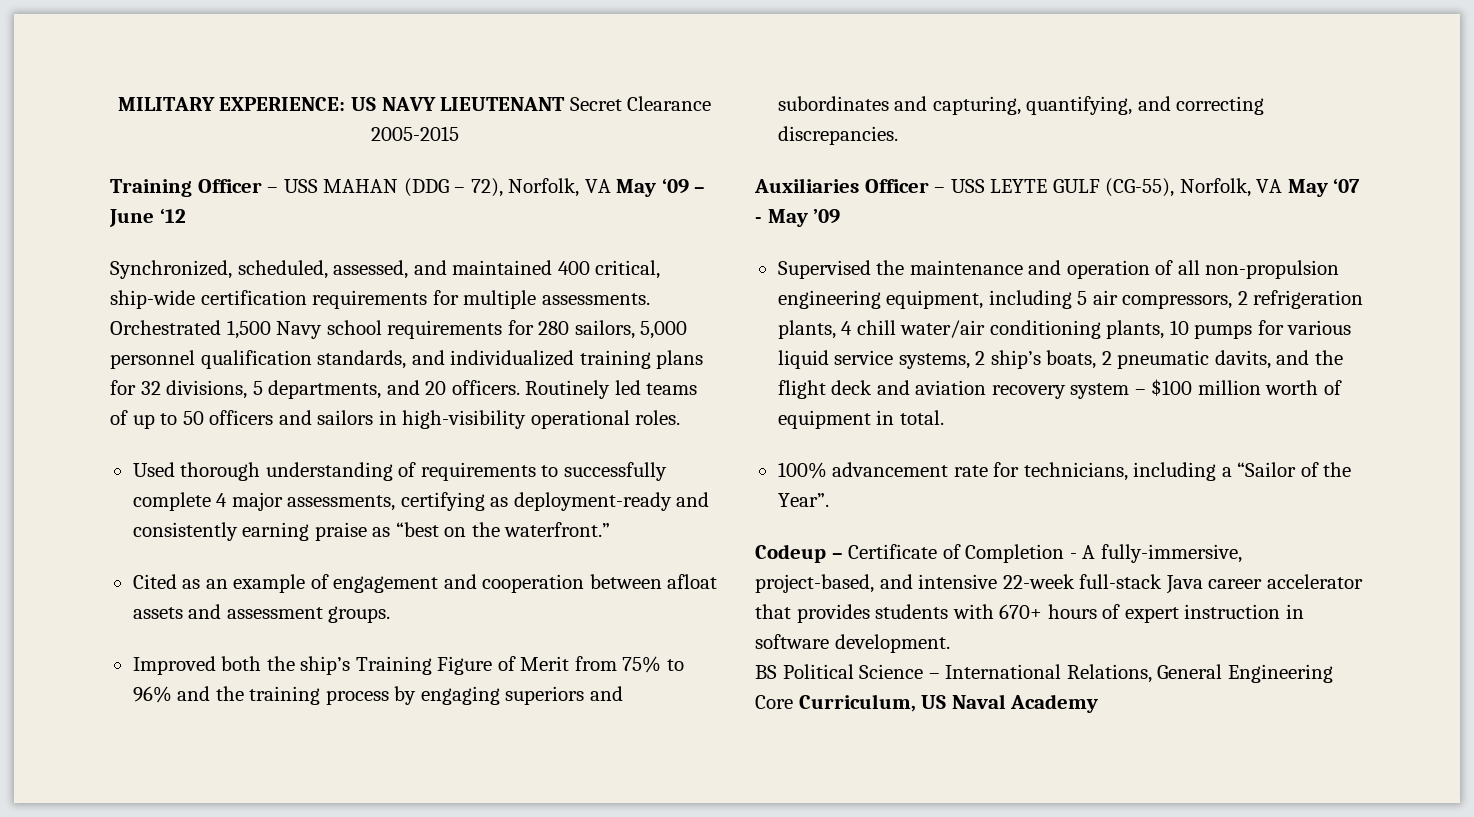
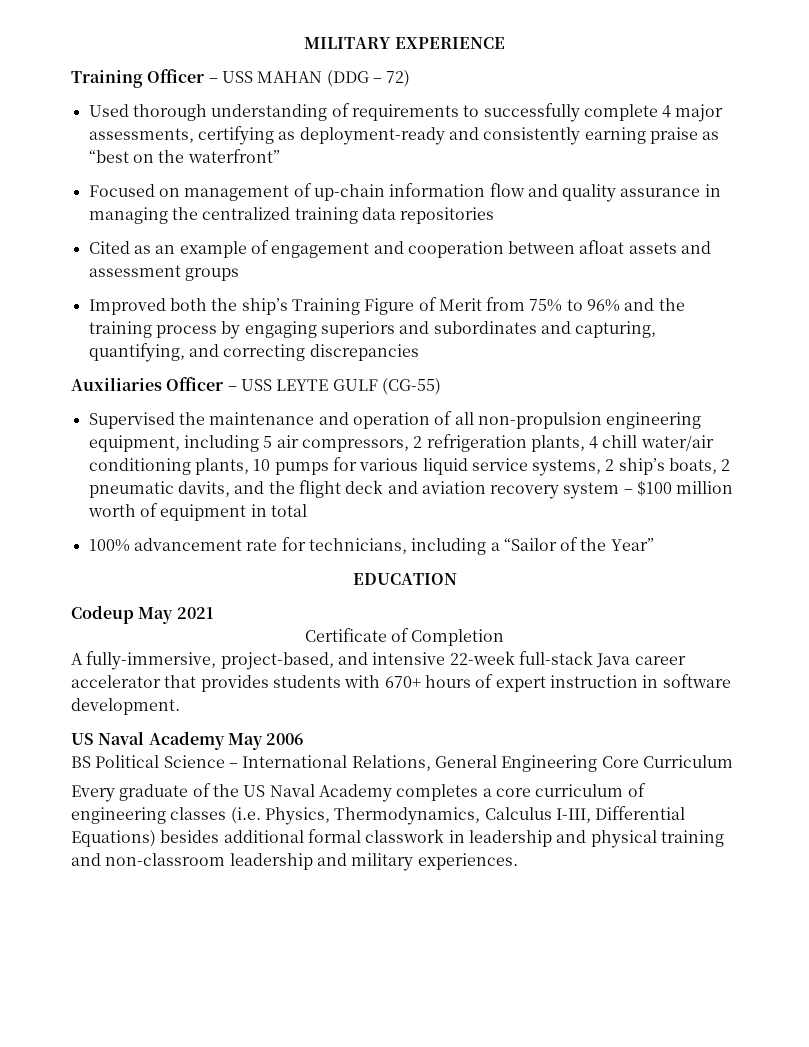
- MILITARY EXPERIENCE: US NAVY LIEUTENANT Secret Clearance 2005-2015
+ MILITARY EXPERIENCE
- Training Officer – USS MAHAN (DDG – 72), Norfolk, VA May ‘09 – June ‘12
- Synchronized, scheduled, assessed, and maintained 400 critical, ship-wide certification requirements for multiple assessments. Orchestrated 1,500 Navy school requirements for 280 sailors, 5,000 personnel qualification standards, and individualized training plans for 32 divisions, 5 departments, and 20 officers. Routinely led teams of up to 50 officers and sailors in high-visibility operational roles.
+ Training Officer – USS MAHAN (DDG – 72)
- Used thorough understanding of requirements to successfully complete 4 major assessments, certifying as deployment-ready and consistently earning praise as “best on the waterfront.”
+ Used thorough understanding of requirements to successfully complete 4 major assessments, certifying as deployment-ready and consistently earning praise as “best on the waterfront”
+ Focused on management of up-chain information flow and quality assurance in managing the centralized training data repositories
- Cited as an example of engagement and cooperation between afloat assets and assessment groups.
+ Cited as an example of engagement and cooperation between afloat assets and assessment groups
- Improved both the ship’s Training Figure of Merit from 75% to 96% and the training process by engaging superiors and subordinates and capturing, quantifying, and correcting discrepancies.
+ Improved both the ship’s Training Figure of Merit from 75% to 96% and the training process by engaging superiors and subordinates and capturing, quantifying, and correcting discrepancies
- Auxiliaries Officer – USS LEYTE GULF (CG-55), Norfolk, VA May ‘07 - May ’09
+ Auxiliaries Officer – USS LEYTE GULF (CG-55)
- Supervised the maintenance and operation of all non-propulsion engineering equipment, including 5 air compressors, 2 refrigeration plants, 4 chill water/air conditioning plants, 10 pumps for various liquid service systems, 2 ship’s boats, 2 pneumatic davits, and the flight deck and aviation recovery system – $100 million worth of equipment in total.
+ Supervised the maintenance and operation of all non-propulsion engineering equipment, including 5 air compressors, 2 refrigeration plants, 4 chill water/air conditioning plants, 10 pumps for various liquid service systems, 2 ship’s boats, 2 pneumatic davits, and the flight deck and aviation recovery system – $100 million worth of equipment in total
- 100% advancement rate for technicians, including a “Sailor of the Year”.
+ 100% advancement rate for technicians, including a “Sailor of the Year”
+ EDUCATION
- Codeup – Certificate of Completion - A fully-immersive, project-based, and intensive 22-week full-stack Java career accelerator that provides students with 670+ hours of expert instruction in software development.
+ Codeup May 2021
+ Certificate of Completion
+ A fully-immersive, project-based, and intensive 22-week full-stack Java career accelerator that provides students with 670+ hours of expert instruction in software development.
+ US Naval Academy May 2006
- BS Political Science – International Relations, General Engineering Core Curriculum, US Naval Academy
+ BS Political Science – International Relations, General Engineering Core Curriculum
+ Every graduate of the US Naval Academy completes a core curriculum of engineering classes (i.e. Physics, Thermodynamics, Calculus I-III, Differential Equations) besides additional formal classwork in leadership and physical training and non-classroom leadership and military experiences.

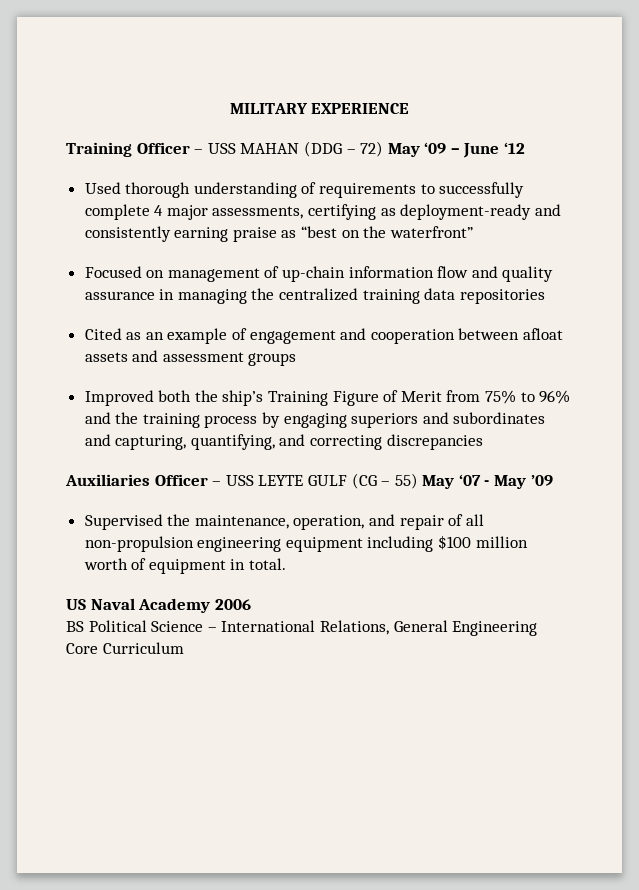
- Training Officer – USS MAHAN (DDG – 72)
+ Training Officer – USS MAHAN (DDG – 72) May ‘09 – June ‘12
- Auxiliaries Officer – USS LEYTE GULF (CG-55)
- Supervised the maintenance and operation of all non-propulsion engineering equipment, including 5 air compressors, 2 refrigeration plants, 4 chill water/air conditioning plants, 10 pumps for various liquid service systems, 2 ship’s boats, 2 pneumatic davits, and the flight deck and aviation recovery system – $100 million worth of equipment in total
- 100% advancement rate for technicians, including a “Sailor of the Year”
- EDUCATION
- Codeup May 2021
- Certificate of Completion
- A fully-immersive, project-based, and intensive 22-week full-stack Java career accelerator that provides students with 670+ hours of expert instruction in software development.
- US Naval Academy May 2006
+ Auxiliaries Officer – USS LEYTE GULF (CG – 55) May ‘07 - May ’09
+ Supervised the maintenance, operation, and repair of all non-propulsion engineering equipment including $100 million worth of equipment in total.
+ US Naval Academy 2006
- Every graduate of the US Naval Academy completes a core curriculum of engineering classes (i.e. Physics, Thermodynamics, Calculus I-III, Differential Equations) besides additional formal classwork in leadership and physical training and non-classroom leadership and military experiences.

